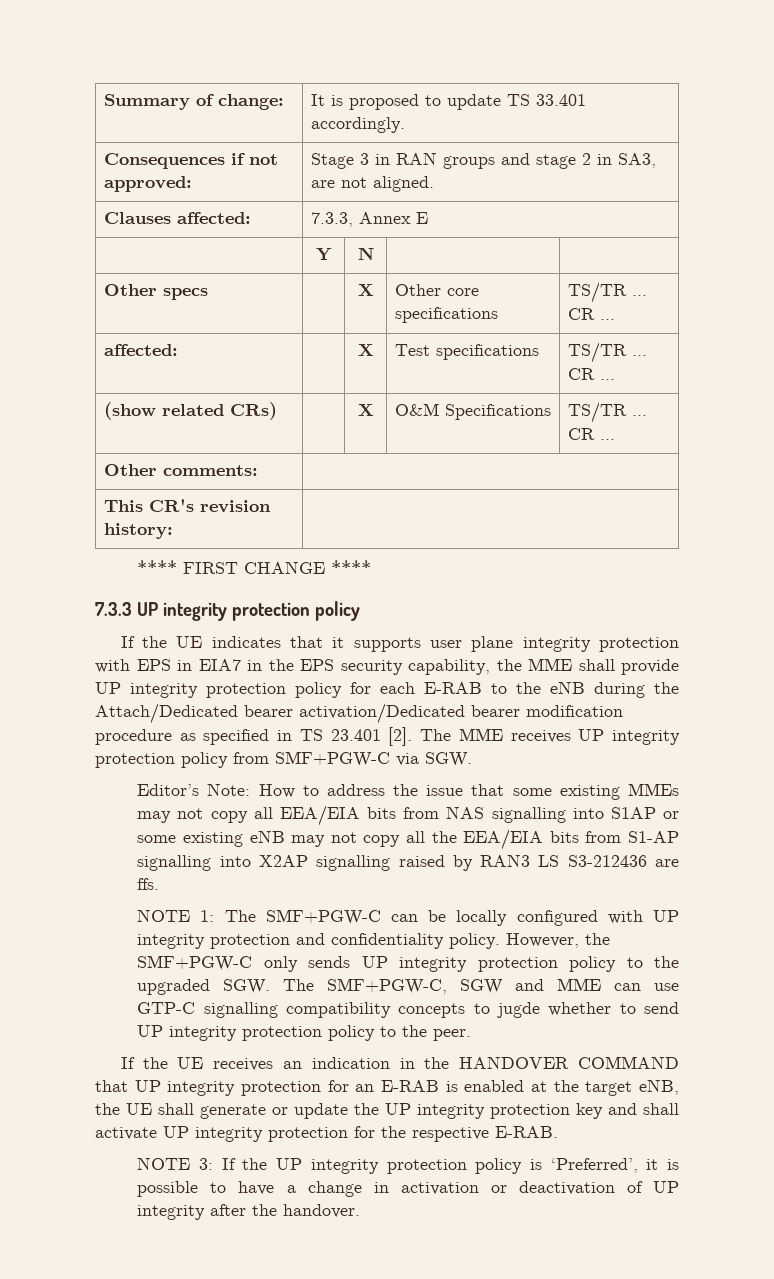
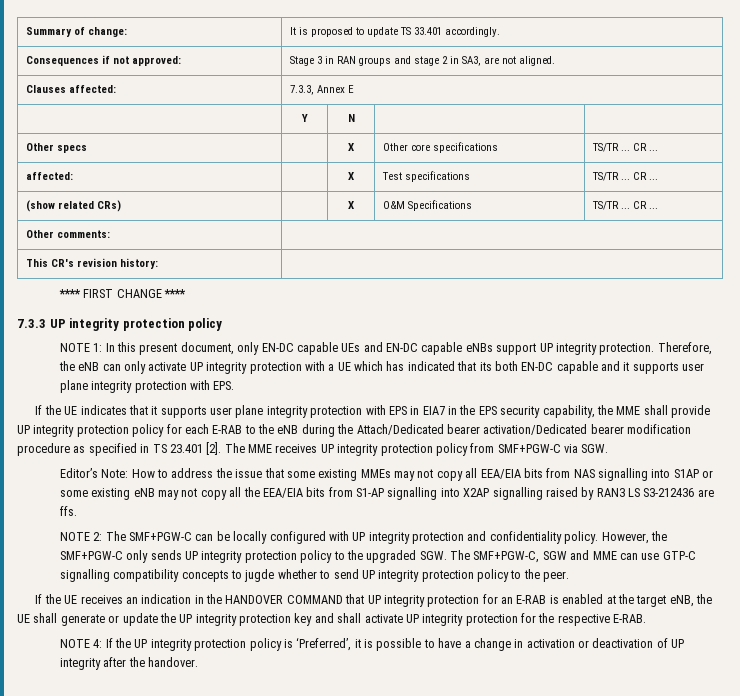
+ NOTE 1: In this present document, only EN-DC capable UEs and EN-DC capable eNBs support UP integrity protection. Therefore, the eNB can only activate UP integrity protection with a UE which has indicated that its both EN-DC capable and it supports user plane integrity protection with EPS.
- NOTE 1: The SMF+PGW-C can be locally configured with UP integrity protection and confidentiality policy.
+ NOTE 2: The SMF+PGW-C can be locally configured with UP integrity protection and confidentiality policy.
- NOTE 3: If the UP integrity protection policy is ‘Preferred’, it is possible to have a change in activation or deactivation of UP integrity after the handover.
+ NOTE 4: If the UP integrity protection policy is ‘Preferred’, it is possible to have a change in activation or deactivation of UP integrity after the handover.

